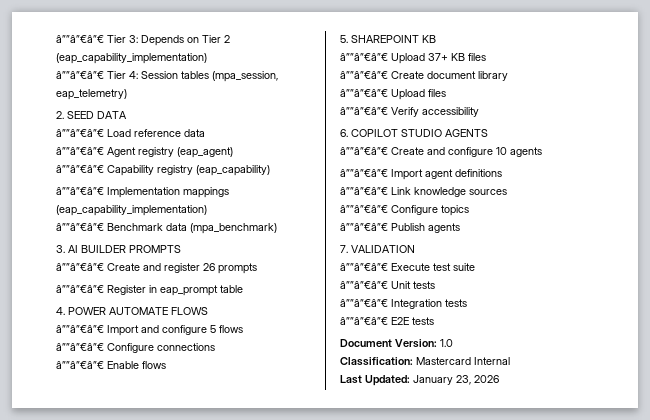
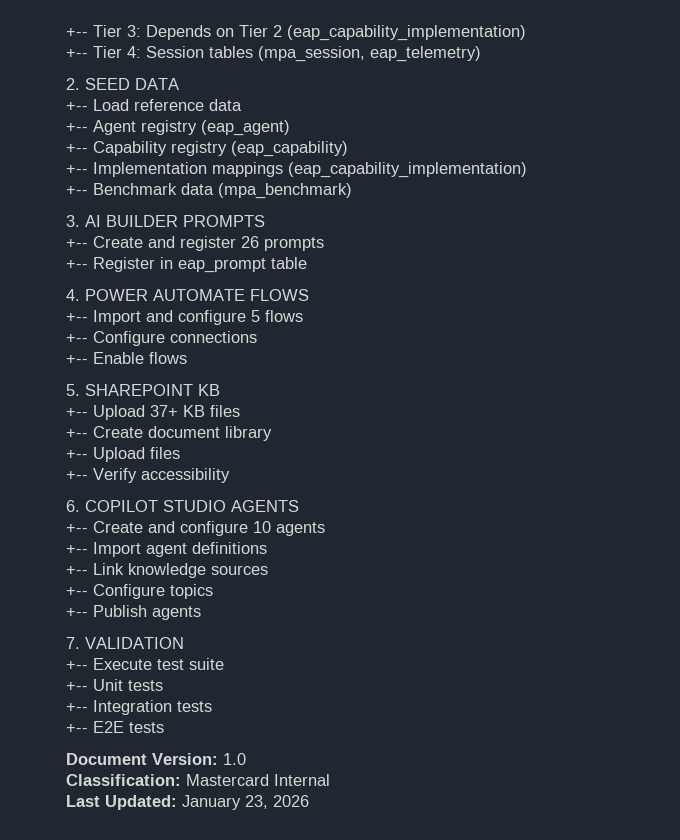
- â””â”€â”€ Tier 3: Depends on Tier 2 (eap_capability_implementation)
+ +-- Tier 3: Depends on Tier 2 (eap_capability_implementation)
- â””â”€â”€ Tier 4: Session tables (mpa_session, eap_telemetry)
+ +-- Tier 4: Session tables (mpa_session, eap_telemetry)
- â””â”€â”€ Load reference data
+ +-- Load reference data
- â””â”€â”€ Agent registry (eap_agent)
+ +-- Agent registry (eap_agent)
- â””â”€â”€ Capability registry (eap_capability)
+ +-- Capability registry (eap_capability)
- â””â”€â”€ Implementation mappings (eap_capability_implementation)
+ +-- Implementation mappings (eap_capability_implementation)
- â””â”€â”€ Benchmark data (mpa_benchmark)
+ +-- Benchmark data (mpa_benchmark)
- â””â”€â”€ Create and register 26 prompts
+ +-- Create and register 26 prompts
- â””â”€â”€ Register in eap_prompt table
+ +-- Register in eap_prompt table
- â””â”€â”€ Import and configure 5 flows
+ +-- Import and configure 5 flows
- â””â”€â”€ Configure connections
+ +-- Configure connections
- â””â”€â”€ Enable flows
+ +-- Enable flows
- â””â”€â”€ Upload 37+ KB files
+ +-- Upload 37+ KB files
- â””â”€â”€ Create document library
+ +-- Create document library
- â””â”€â”€ Upload files
+ +-- Upload files
- â””â”€â”€ Verify accessibility
+ +-- Verify accessibility
- â””â”€â”€ Create and configure 10 agents
+ +-- Create and configure 10 agents
- â””â”€â”€ Import agent definitions
+ +-- Import agent definitions
- â””â”€â”€ Link knowledge sources
+ +-- Link knowledge sources
- â””â”€â”€ Configure topics
+ +-- Configure topics
- â””â”€â”€ Publish agents
+ +-- Publish agents
- â””â”€â”€ Execute test suite
+ +-- Execute test suite
- â””â”€â”€ Unit tests
+ +-- Unit tests
- â””â”€â”€ Integration tests
+ +-- Integration tests
- â””â”€â”€ E2E tests
+ +-- E2E tests

